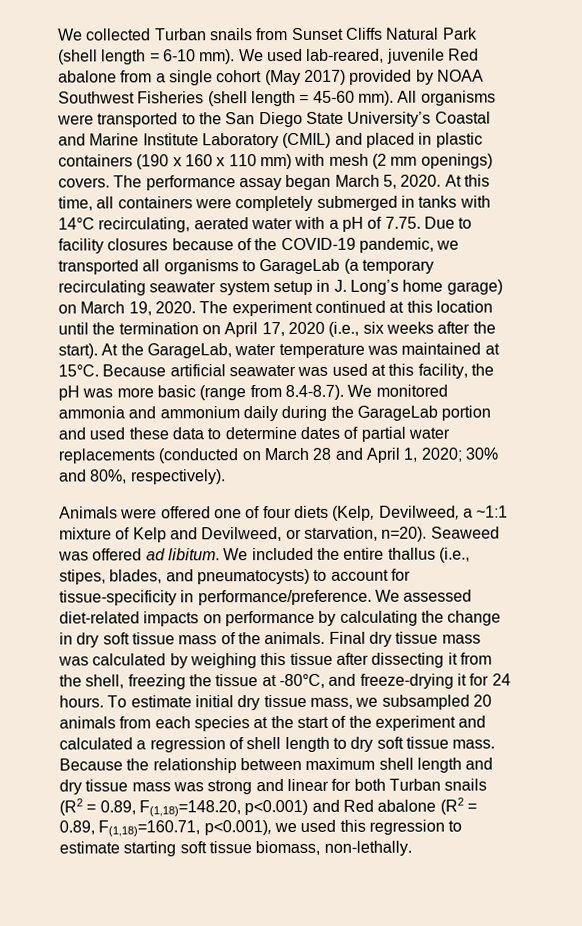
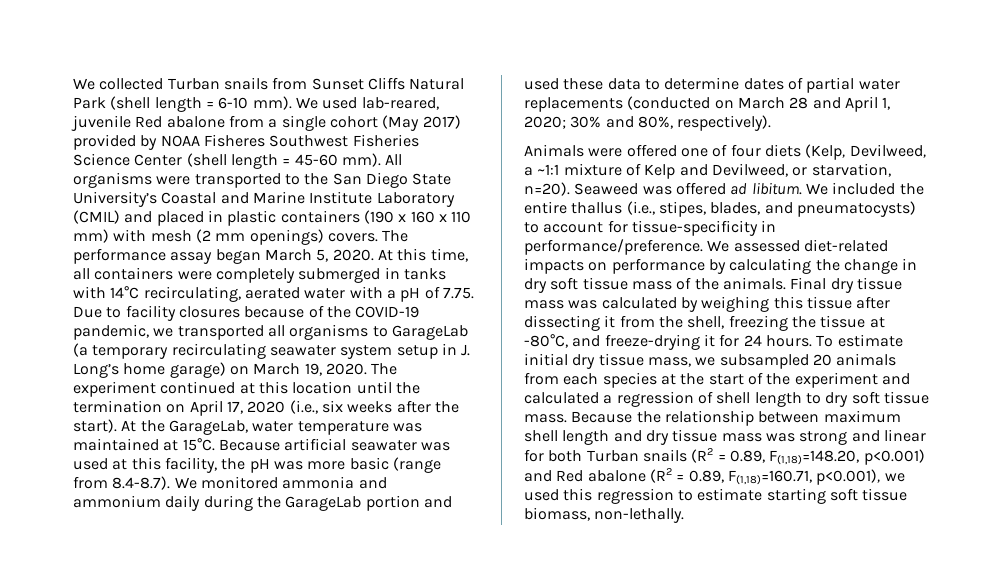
- We used lab-reared, juvenile Red abalone from a single cohort (May 2017) provided by NOAA Southwest Fisheries (shell length = 45-60 mm).
+ We used lab-reared, juvenile Red abalone from a single cohort (May 2017) provided by NOAA Fisheres Southwest Fisheries Science Center (shell length = 45-60 mm).

